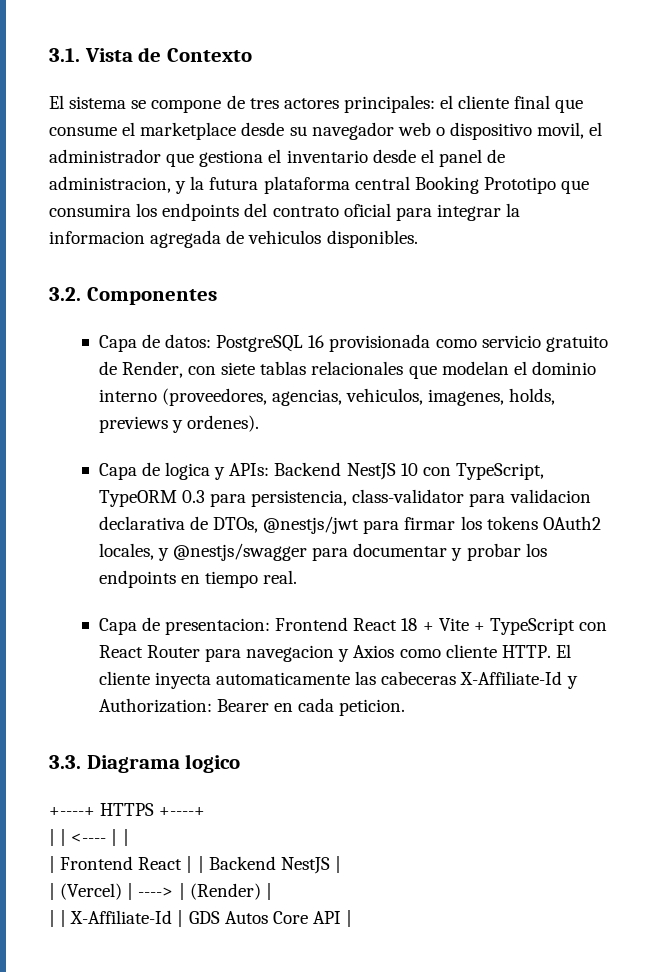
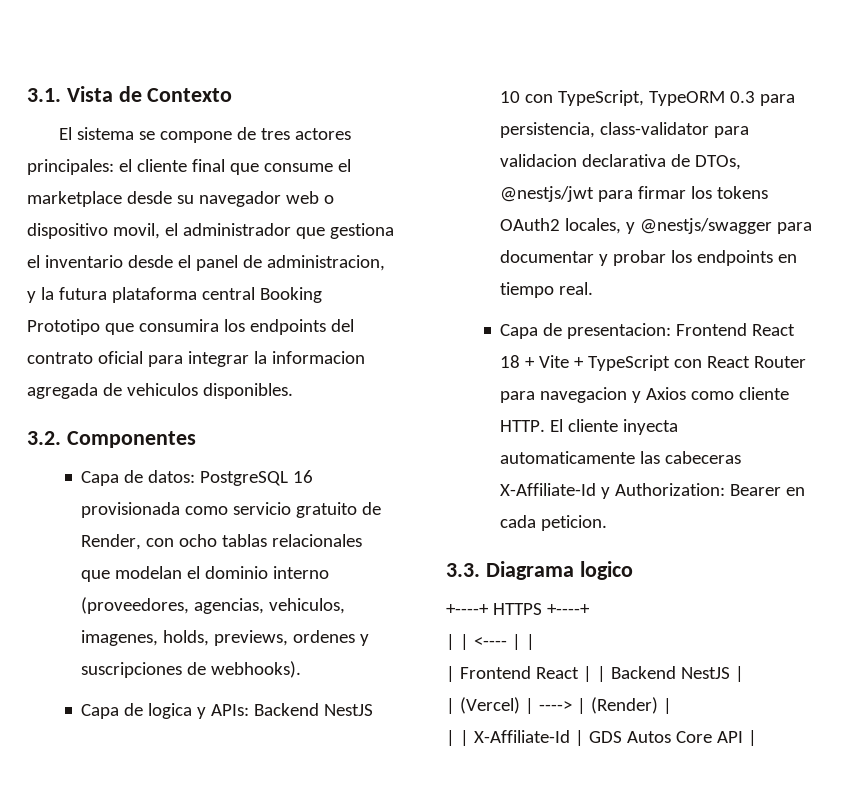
- Capa de datos: PostgreSQL 16 provisionada como servicio gratuito de Render, con siete tablas relacionales que modelan el dominio interno (proveedores, agencias, vehiculos, imagenes, holds, previews y ordenes).
+ Capa de datos: PostgreSQL 16 provisionada como servicio gratuito de Render, con ocho tablas relacionales que modelan el dominio interno (proveedores, agencias, vehiculos, imagenes, holds, previews, ordenes y suscripciones de webhooks).

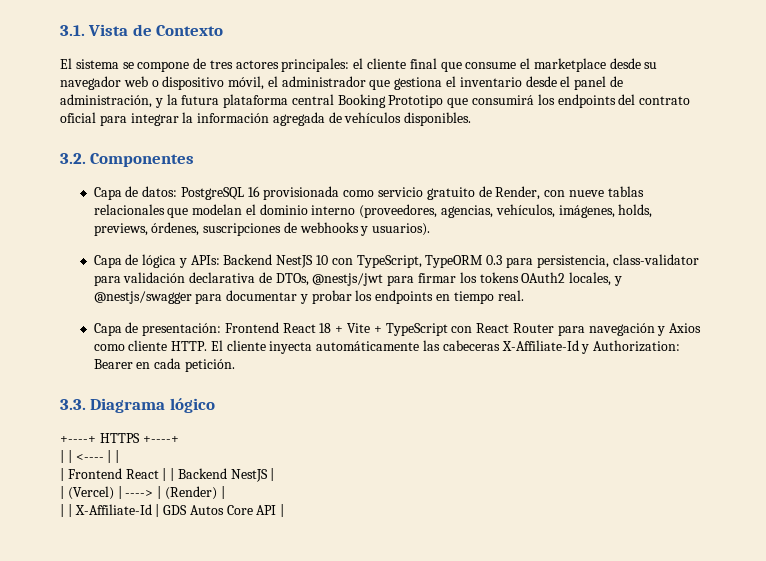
- El sistema se compone de tres actores principales: el cliente final que consume el marketplace desde su navegador web o dispositivo movil, el administrador que gestiona el inventario desde el panel de administracion, y la futura plataforma central Booking Prototipo que consumira los endpoints del contrato oficial para integrar la informacion agregada de vehiculos disponibles.
+ El sistema se compone de tres actores principales: el cliente final que consume el marketplace desde su navegador web o dispositivo móvil, el administrador que gestiona el inventario desde el panel de administración, y la futura plataforma central Booking Prototipo que consumirá los endpoints del contrato oficial para integrar la información agregada de vehículos disponibles.
- Capa de datos: PostgreSQL 16 provisionada como servicio gratuito de Render, con ocho tablas relacionales que modelan el dominio interno (proveedores, agencias, vehiculos, imagenes, holds, previews, ordenes y suscripciones de webhooks).
- Capa de logica y APIs: Backend NestJS 10 con TypeScript, TypeORM 0.3 para persistencia, class-validator para validacion declarativa de DTOs, @nestjs/jwt para firmar los tokens OAuth2 locales, y @nestjs/swagger para documentar y probar los endpoints en tiempo real.
+ Capa de datos: PostgreSQL 16 provisionada como servicio gratuito de Render, con nueve tablas relacionales que modelan el dominio interno (proveedores, agencias, vehículos, imágenes, holds, previews, órdenes, suscripciones de webhooks y usuarios).
+ Capa de lógica y APIs: Backend NestJS 10 con TypeScript, TypeORM 0.3 para persistencia, class-validator para validación declarativa de DTOs, @nestjs/jwt para firmar los tokens OAuth2 locales, y @nestjs/swagger para documentar y probar los endpoints en tiempo real.
- Capa de presentacion: Frontend React 18 + Vite + TypeScript con React Router para navegacion y Axios como cliente HTTP.
+ Capa de presentación: Frontend React 18 + Vite + TypeScript con React Router para navegación y Axios como cliente HTTP.
- El cliente inyecta automaticamente las cabeceras X-Affiliate-Id y Authorization: Bearer en cada peticion.
+ El cliente inyecta automáticamente las cabeceras X-Affiliate-Id y Authorization: Bearer en cada petición.
- 3.3. Diagrama logico
+ 3.3. Diagrama lógico

